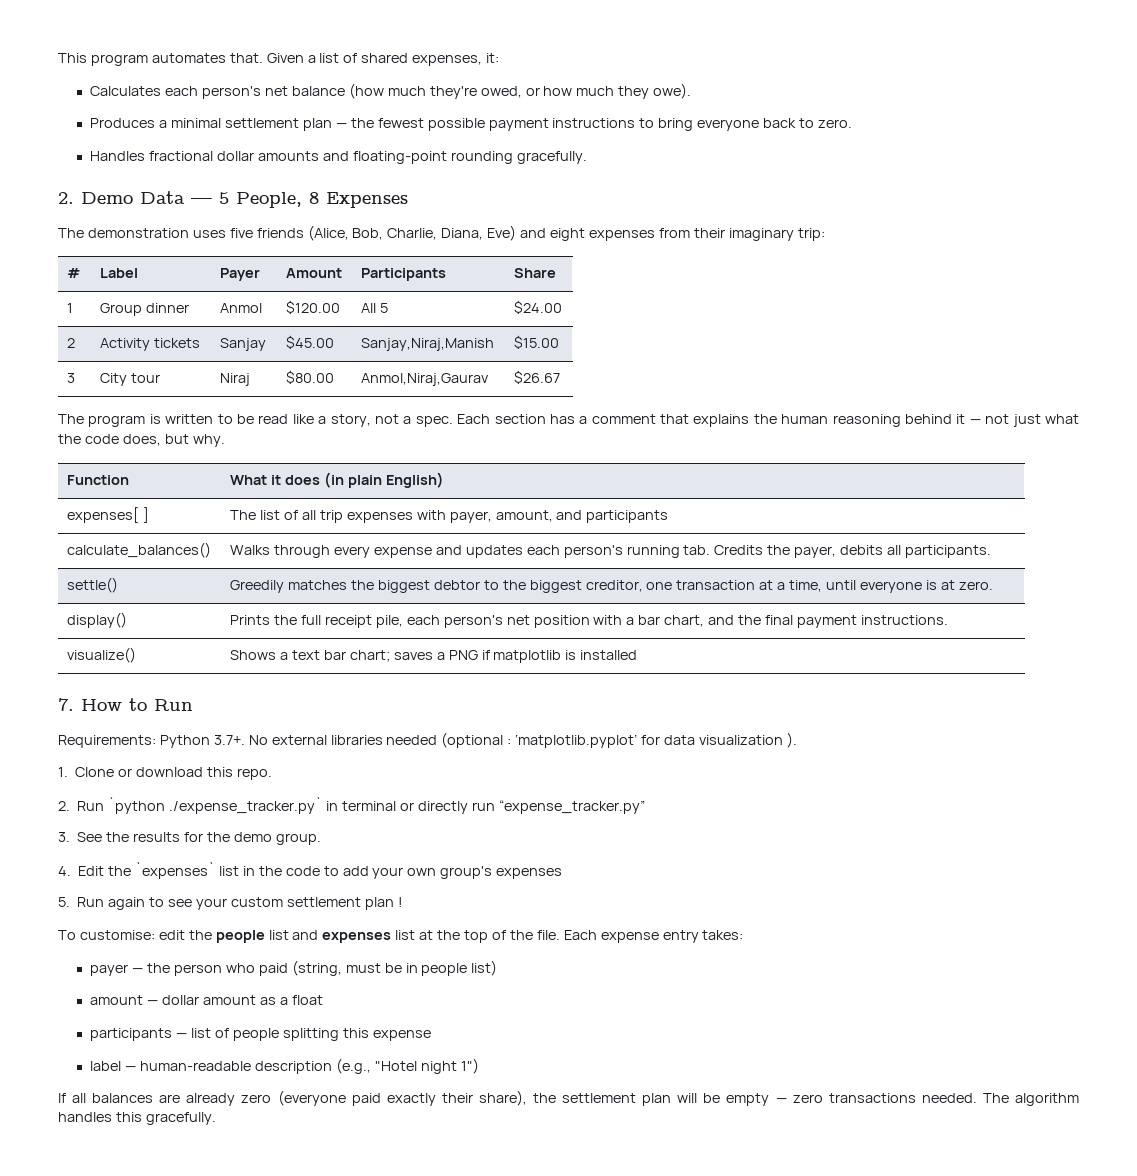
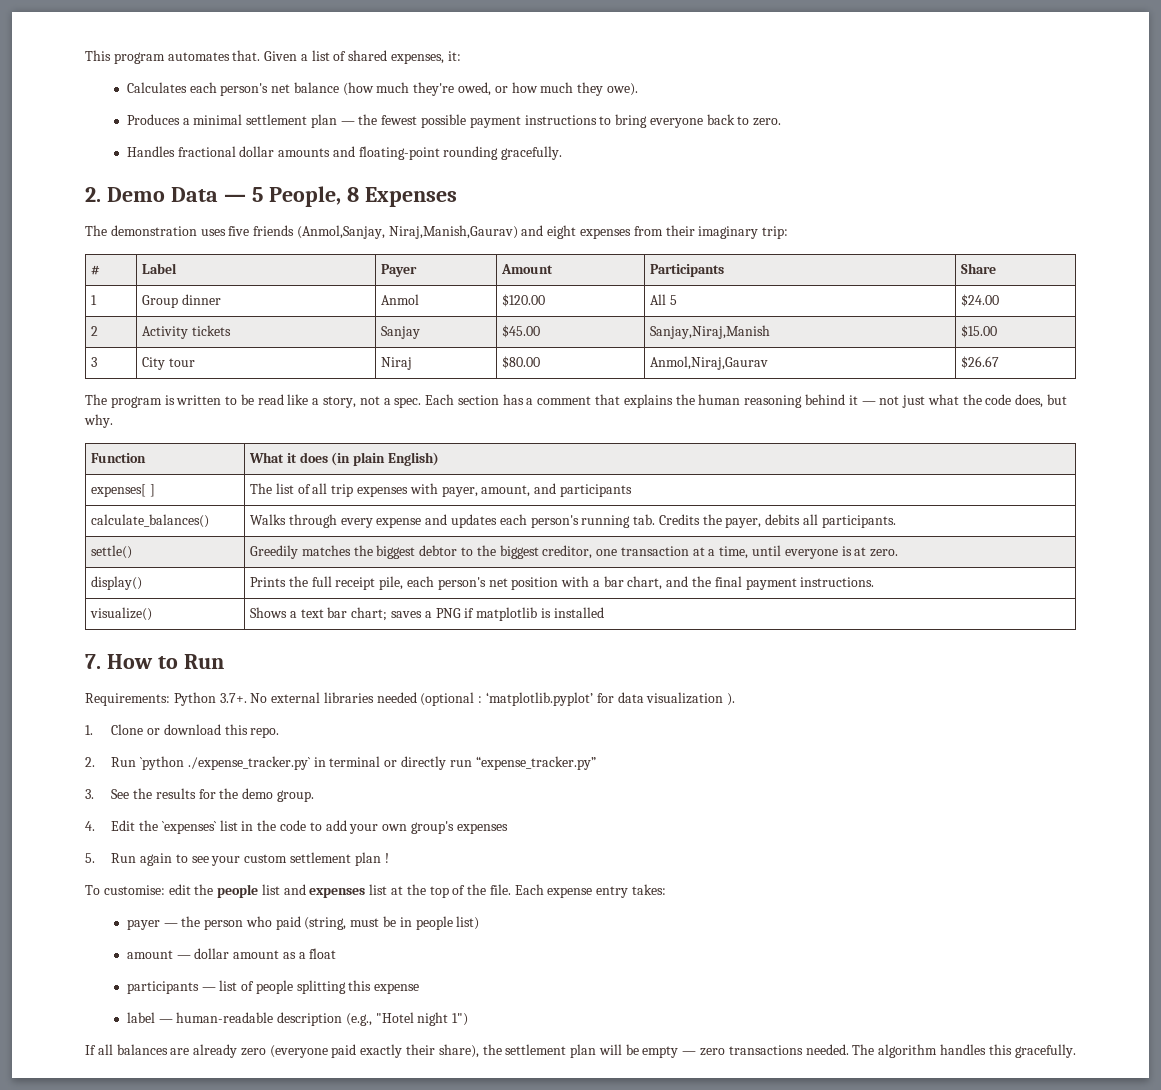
- The demonstration uses five friends (Alice, Bob, Charlie, Diana, Eve) and eight expenses from their imaginary trip:
+ The demonstration uses five friends (Anmol,Sanjay, Niraj,Manish,Gaurav) and eight expenses from their imaginary trip:

